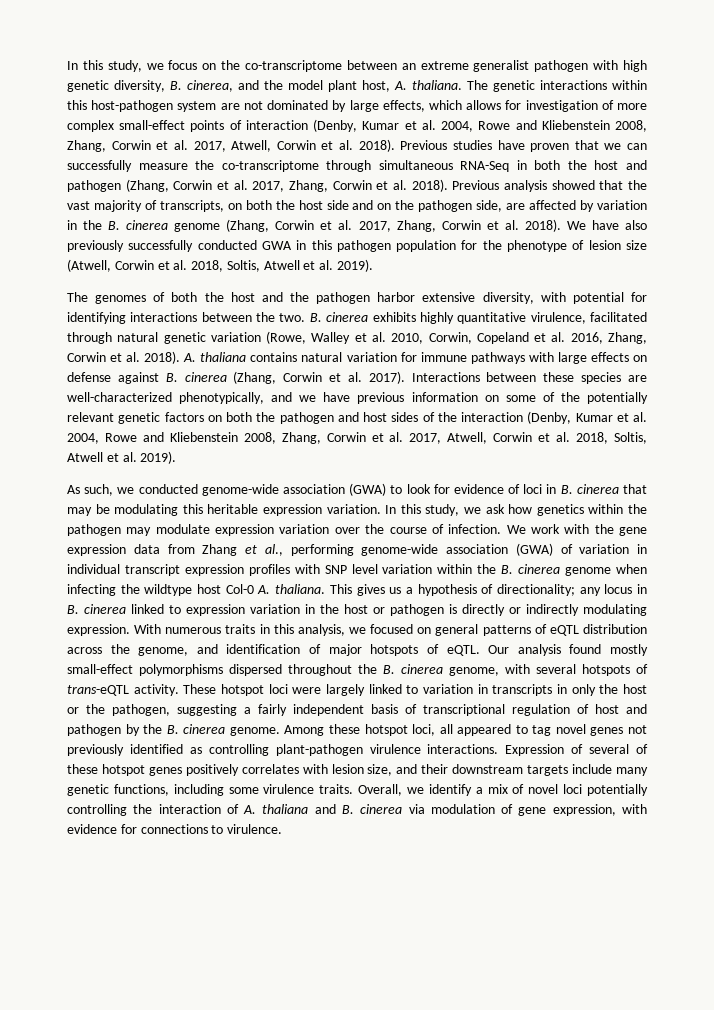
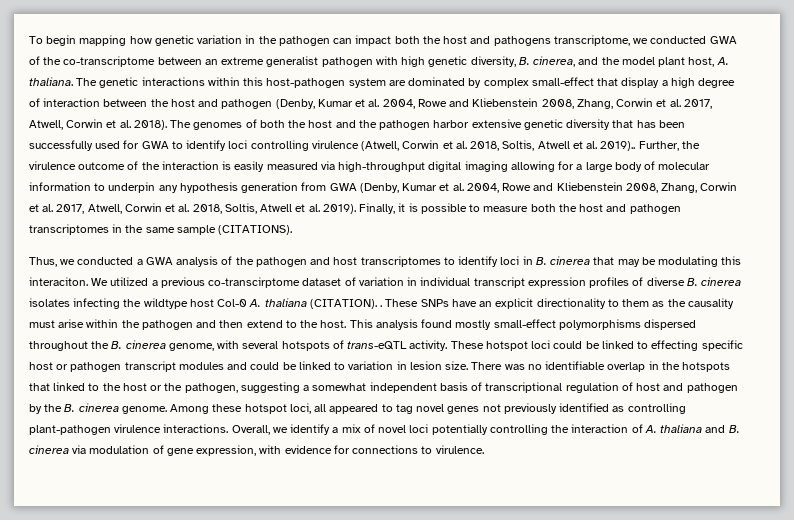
- In this study, we focus on the co-transcriptome between an extreme generalist pathogen with high genetic diversity, B. cinerea, and the model plant host, A. thaliana.
+ To begin mapping how genetic variation in the pathogen can impact both the host and pathogens transcriptome, we conducted GWA of the co-transcriptome between an extreme generalist pathogen with high genetic diversity, B. cinerea, and the model plant host, A. thaliana.
- The genetic interactions within this host-pathogen system are not dominated by large effects, which allows for investigation of more complex small-effect points of interaction (Denby, Kumar et al. 2004, Rowe and Kliebenstein 2008, Zhang, Corwin et al. 2017, Atwell, Corwin et al. 2018). Previous studies have proven that we can successfully measure the co-transcriptome through simultaneous RNA-Seq in both the host and pathogen (Zhang, Corwin et al. 2017, Zhang, Corwin et al. 2018). Previous analysis showed that the vast majority of transcripts, on both the host side and on the pathogen side, are affected by variation in the B. cinerea genome (Zhang, Corwin et al. 2017, Zhang, Corwin et al. 2018). We have also previously successfully conducted GWA in this pathogen population for the phenotype of lesion size (Atwell, Corwin et al. 2018, Soltis, Atwell et al. 2019).
- The genomes of both the host and the pathogen harbor extensive diversity, with potential for identifying interactions between the two. B. cinerea exhibits highly quantitative virulence, facilitated through natural genetic variation (Rowe, Walley et al. 2010, Corwin, Copeland et al. 2016, Zhang, Corwin et al. 2018). A. thaliana contains natural variation for immune pathways with large effects on defense against B. cinerea (Zhang, Corwin et al. 2017). Interactions between these species are well-characterized phenotypically, and we have previous information on some of the potentially relevant genetic factors on both the pathogen and host sides of the interaction (Denby, Kumar et al. 2004, Rowe and Kliebenstein 2008, Zhang, Corwin et al. 2017, Atwell, Corwin et al. 2018, Soltis, Atwell et al. 2019).
- As such, we conducted genome-wide association (GWA) to look for evidence of loci in B. cinerea that may be modulating this heritable expression variation. In this study, we ask how genetics within the pathogen may modulate expression variation over the course of infection. We work with the gene expression data from Zhang et al., performing genome-wide association (GWA) of variation in individual transcript expression profiles with SNP level variation within the B. cinerea genome when infecting the wildtype host Col-0 A. thaliana. This gives us a hypothesis of directionality; any locus in B. cinerea linked to expression variation in the host or pathogen is directly or indirectly modulating expression. With numerous traits in this analysis, we focused on general patterns of eQTL distribution across the genome, and identification of major hotspots of eQTL. Our analysis found mostly small-effect polymorphisms dispersed throughout the B. cinerea genome, with several hotspots of trans-eQTL activity.
+ The genetic interactions within this host-pathogen system are dominated by complex small-effect that display a high degree of interaction between the host and pathogen (Denby, Kumar et al. 2004, Rowe and Kliebenstein 2008, Zhang, Corwin et al. 2017, Atwell, Corwin et al. 2018). The genomes of both the host and the pathogen harbor extensive genetic diversity that has been successfully used for GWA to identify loci controlling virulence (Atwell, Corwin et al. 2018, Soltis, Atwell et al. 2019).. Further, the virulence outcome of the interaction is easily measured via high-throughput digital imaging allowing for a large body of molecular information to underpin any hypothesis generation from GWA (Denby, Kumar et al. 2004, Rowe and Kliebenstein 2008, Zhang, Corwin et al. 2017, Atwell, Corwin et al. 2018, Soltis, Atwell et al. 2019). Finally, it is possible to measure both the host and pathogen transcriptomes in the same sample (CITATIONS).
+ Thus, we conducted a GWA analysis of the pathogen and host transcriptomes to identify loci in B. cinerea that may be modulating this interaciton. We utilized a previous co-transcirptome dataset of variation in individual transcript expression profiles of diverse B. cinerea isolates infecting the wildtype host Col-0 A. thaliana (CITATION). . These SNPs have an explicit directionality to them as the causality must arise within the pathogen and then extend to the host. This analysis found mostly small-effect polymorphisms dispersed throughout the B. cinerea genome, with several hotspots of trans-eQTL activity.
- These hotspot loci were largely linked to variation in transcripts in only the host or the pathogen, suggesting a fairly independent basis of transcriptional regulation of host and pathogen by the B. cinerea genome.
+ These hotspot loci could be linked to effecting specific host or pathogen transcript modules and could be linked to variation in lesion size. There was no identifiable overlap in the hotspots that linked to the host or the pathogen, suggesting a somewhat independent basis of transcriptional regulation of host and pathogen by the B. cinerea genome.
- Expression of several of these hotspot genes positively correlates with lesion size, and their downstream targets include many genetic functions, including some virulence traits.

